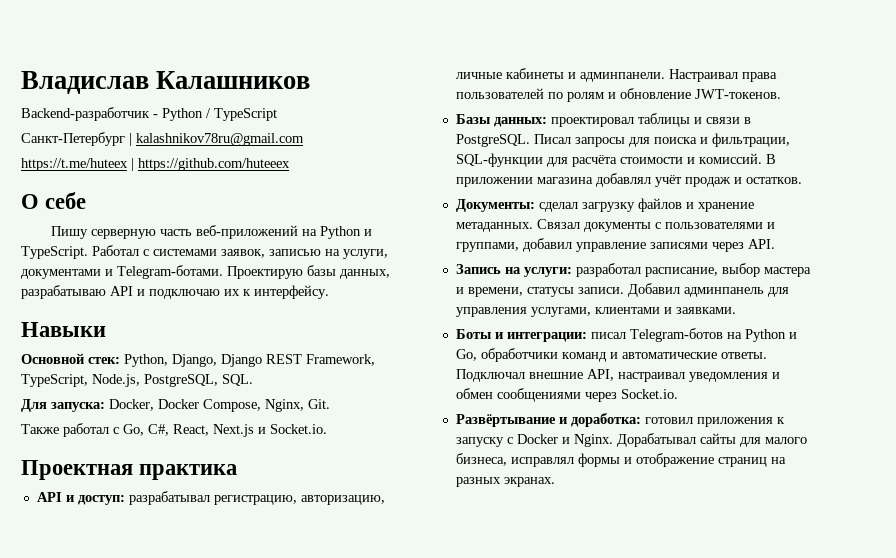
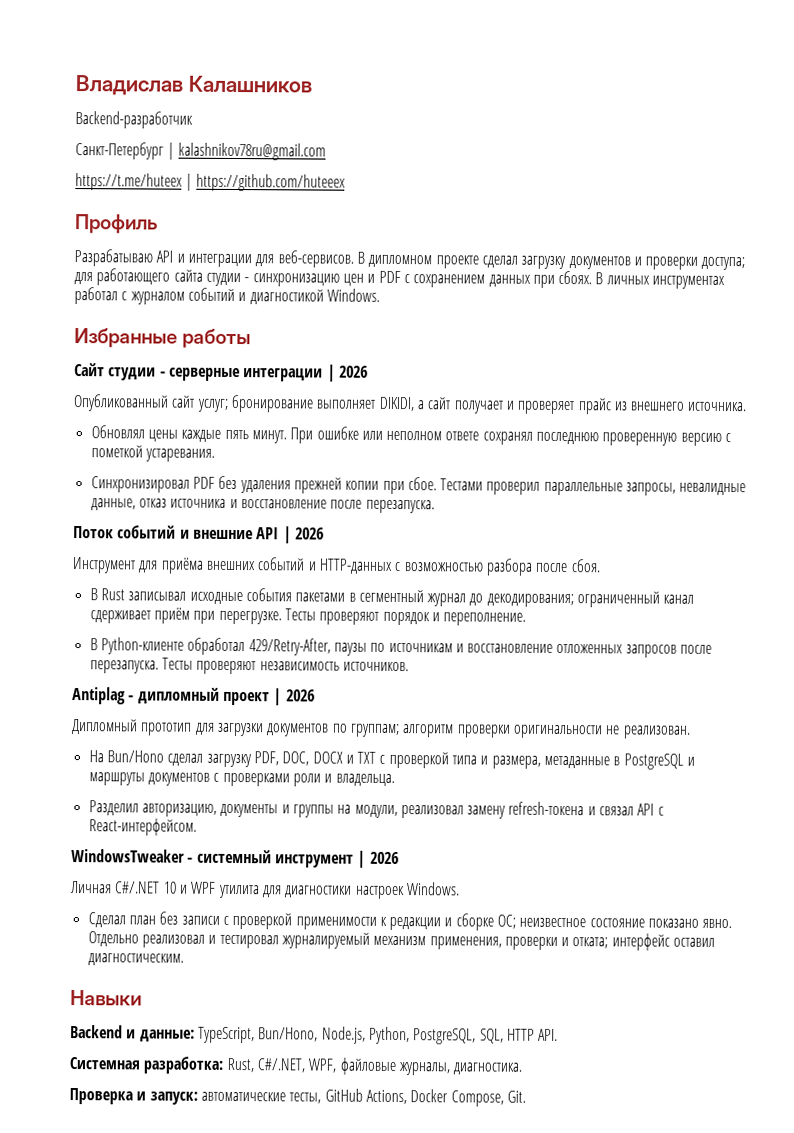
- Backend-разработчик - Python / TypeScript
+ Backend-разработчик
- О себе
- Пишу серверную часть веб-приложений на Python и TypeScript. Работал с системами заявок, записью на услуги, документами и Telegram-ботами. Проектирую базы данных, разрабатываю API и подключаю их к интерфейсу.
+ Профиль
+ Разрабатываю API и интеграции для веб-сервисов. В дипломном проекте сделал загрузку документов и проверки доступа; для работающего сайта студии - синхронизацию цен и PDF с сохранением данных при сбоях. В личных инструментах работал с журналом событий и диагностикой Windows.
+ Избранные работы
+ Сайт студии - серверные интеграции | 2026
+ Опубликованный сайт услуг; бронирование выполняет DIKIDI, а сайт получает и проверяет прайс из внешнего источника.
+ Обновлял цены каждые пять минут. При ошибке или неполном ответе сохранял последнюю проверенную версию с пометкой устаревания.
+ Синхронизировал PDF без удаления прежней копии при сбое. Тестами проверил параллельные запросы, невалидные данные, отказ источника и восстановление после перезапуска.
+ Поток событий и внешние API | 2026
+ Инструмент для приёма внешних событий и HTTP-данных с возможностью разбора после сбоя.
+ В Rust записывал исходные события пакетами в сегментный журнал до декодирования; ограниченный канал сдерживает приём при перегрузке. Тесты проверяют порядок и переполнение.
+ В Python-клиенте обработал 429/Retry-After, паузы по источникам и восстановление отложенных запросов после перезапуска. Тесты проверяют независимость источников.
+ Antiplag - дипломный проект | 2026
+ Дипломный прототип для загрузки документов по группам; алгоритм проверки оригинальности не реализован.
+ На Bun/Hono сделал загрузку PDF, DOC, DOCX и TXT с проверкой типа и размера, метаданные в PostgreSQL и маршруты документов с проверками роли и владельца.
+ Разделил авторизацию, документы и группы на модули, реализовал замену refresh-токена и связал API с React-интерфейсом.
+ WindowsTweaker - системный инструмент | 2026
+ Личная C#/.NET 10 и WPF утилита для диагностики настроек Windows.
+ Сделал план без записи с проверкой применимости к редакции и сборке ОС; неизвестное состояние показано явно. Отдельно реализовал и тестировал журналируемый механизм применения, проверки и отката; интерфейс оставил диагностическим.
  Навыки
- Основной стек: Python, Django, Django REST Framework, TypeScript, Node.js, PostgreSQL, SQL.
- Для запуска: Docker, Docker Compose, Nginx, Git.
+ Backend и данные: TypeScript, Bun/Hono, Node.js, Python, PostgreSQL, SQL, HTTP API.
+ Системная разработка: Rust, C#/.NET, WPF, файловые журналы, диагностика.
+ Проверка и запуск: автоматические тесты, GitHub Actions, Docker Compose, Git.
- Также работал с Go, C#, React, Next.js и Socket.io.
- Проектная практика
- API и доступ: разрабатывал регистрацию, авторизацию, личные кабинеты и админпанели. Настраивал права пользователей по ролям и обновление JWT-токенов.
- Базы данных: проектировал таблицы и связи в PostgreSQL. Писал запросы для поиска и фильтрации, SQL-функции для расчёта стоимости и комиссий. В приложении магазина добавлял учёт продаж и остатков.
- Документы: сделал загрузку файлов и хранение метаданных. Связал документы с пользователями и группами, добавил управление записями через API.
- Запись на услуги: разработал расписание, выбор мастера и времени, статусы записи. Добавил админпанель для управления услугами, клиентами и заявками.
- Боты и интеграции: писал Telegram-ботов на Python и Go, обработчики команд и автоматические ответы. Подключал внешние API, настраивал уведомления и обмен сообщениями через Socket.io.
- Развёртывание и доработка: готовил приложения к запуску с Docker и Nginx. Дорабатывал сайты для малого бизнеса, исправлял формы и отображение страниц на разных экранах.

